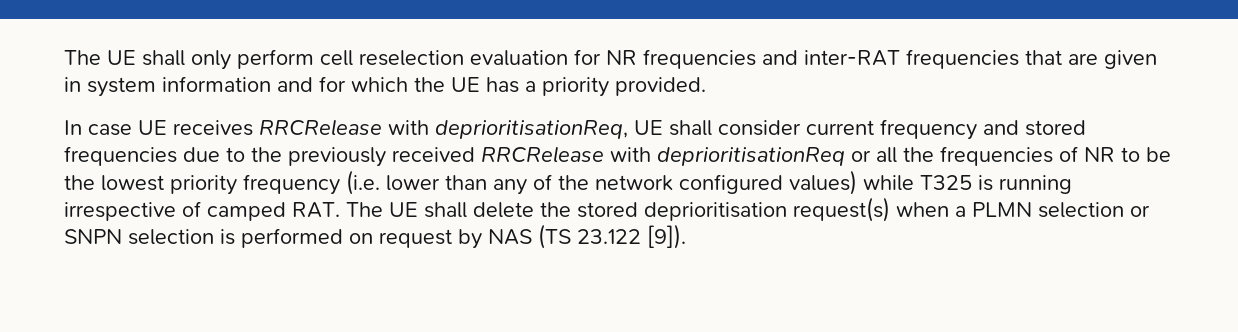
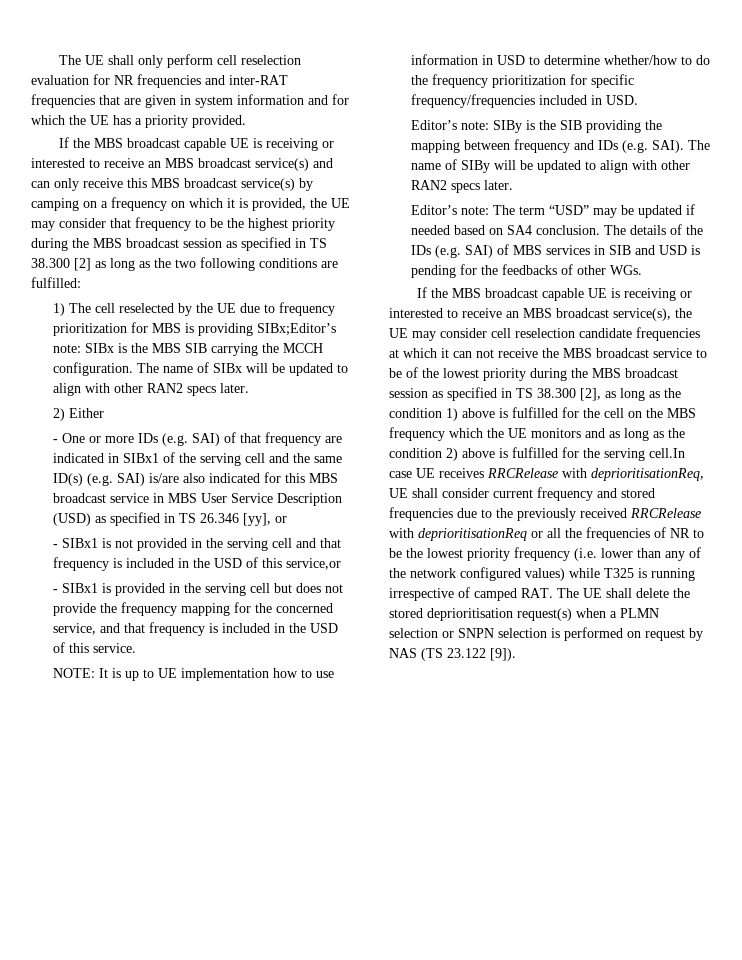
- In case UE receives RRCRelease with deprioritisationReq, UE shall consider current frequency and stored frequencies due to the previously received RRCRelease with deprioritisationReq or all the frequencies of NR to be the lowest priority frequency (i.e. lower than any of the network configured values) while T325 is running irrespective of camped RAT. The UE shall delete the stored deprioritisation request(s) when a PLMN selection or SNPN selection is performed on request by NAS (TS 23.122 [9]).
+ If the MBS broadcast capable UE is receiving or interested to receive an MBS broadcast service(s) and can only receive this MBS broadcast service(s) by camping on a frequency on which it is provided, the UE may consider that frequency to be the highest priority during the MBS broadcast session as specified in TS 38.300 [2] as long as the two following conditions are fulfilled:
+ 1) The cell reselected by the UE due to frequency prioritization for MBS is providing SIBx;Editor’s note: SIBx is the MBS SIB carrying the MCCH configuration. The name of SIBx will be updated to align with other RAN2 specs later.
+ 2) Either
+ - One or more IDs (e.g. SAI) of that frequency are indicated in SIBx1 of the serving cell and the same ID(s) (e.g. SAI) is/are also indicated for this MBS broadcast service in MBS User Service Description (USD) as specified in TS 26.346 [yy], or
+ - SIBx1 is not provided in the serving cell and that frequency is included in the USD of this service,or
+ - SIBx1 is provided in the serving cell but does not provide the frequency mapping for the concerned service, and that frequency is included in the USD of this service.
+ NOTE: It is up to UE implementation how to use information in USD to determine whether/how to do the frequency prioritization for specific frequency/frequencies included in USD.
+ Editor’s note: SIBy is the SIB providing the mapping between frequency and IDs (e.g. SAI). The name of SIBy will be updated to align with other RAN2 specs later.
+ Editor’s note: The term “USD” may be updated if needed based on SA4 conclusion. The details of the IDs (e.g. SAI) of MBS services in SIB and USD is pending for the feedbacks of other WGs.
+ If the MBS broadcast capable UE is receiving or interested to receive an MBS broadcast service(s), the UE may consider cell reselection candidate frequencies at which it can not receive the MBS broadcast service to be of the lowest priority during the MBS broadcast session as specified in TS 38.300 [2], as long as the condition 1) above is fulfilled for the cell on the MBS frequency which the UE monitors and as long as the condition 2) above is fulfilled for the serving cell.In case UE receives RRCRelease with deprioritisationReq, UE shall consider current frequency and stored frequencies due to the previously received RRCRelease with deprioritisationReq or all the frequencies of NR to be the lowest priority frequency (i.e. lower than any of the network configured values) while T325 is running irrespective of camped RAT. The UE shall delete the stored deprioritisation request(s) when a PLMN selection or SNPN selection is performed on request by NAS (TS 23.122 [9]).

